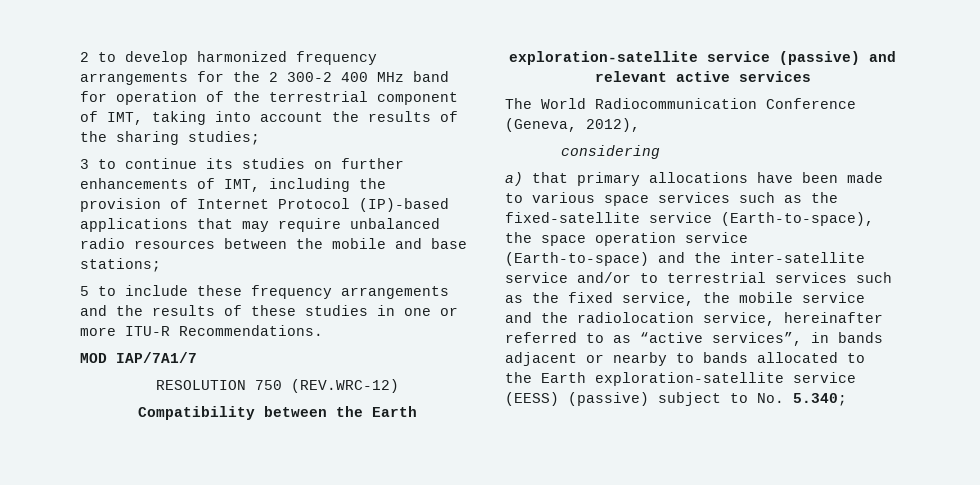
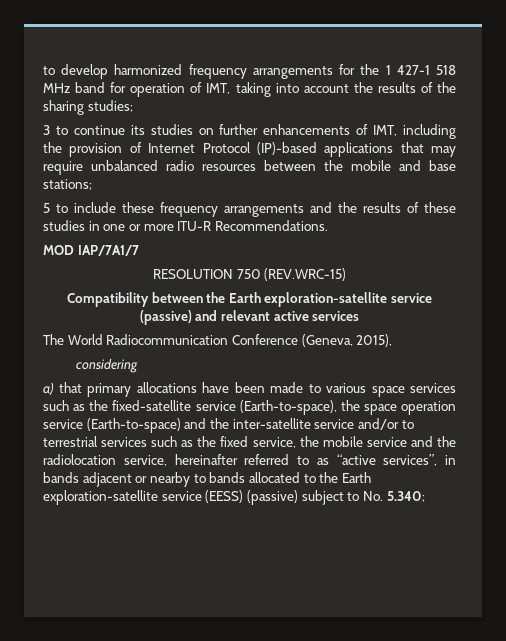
- 2 to develop harmonized frequency arrangements for the 2 300-2 400 MHz band for operation of the terrestrial component of IMT, taking into account the results of the sharing studies;
+ to develop harmonized frequency arrangements for the 1 427-1 518 MHz band for operation of IMT, taking into account the results of the sharing studies;
- RESOLUTION 750 (REV.WRC-12)
+ RESOLUTION 750 (REV.WRC-15)
- The World Radiocommunication Conference (Geneva, 2012),
+ The World Radiocommunication Conference (Geneva, 2015),

